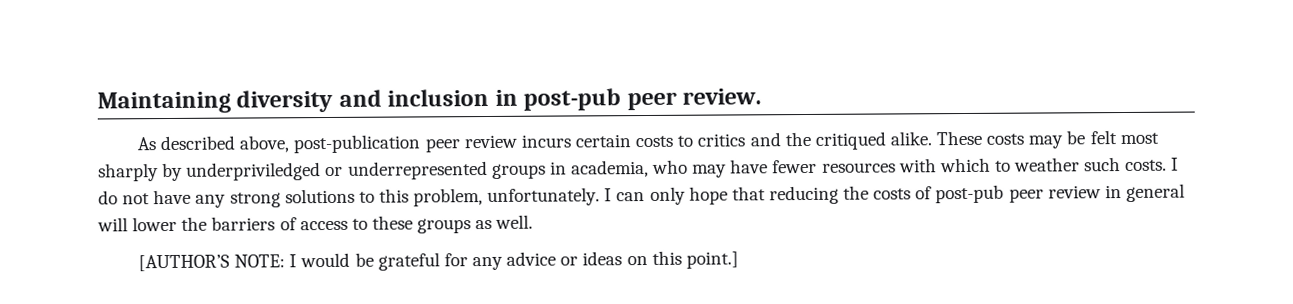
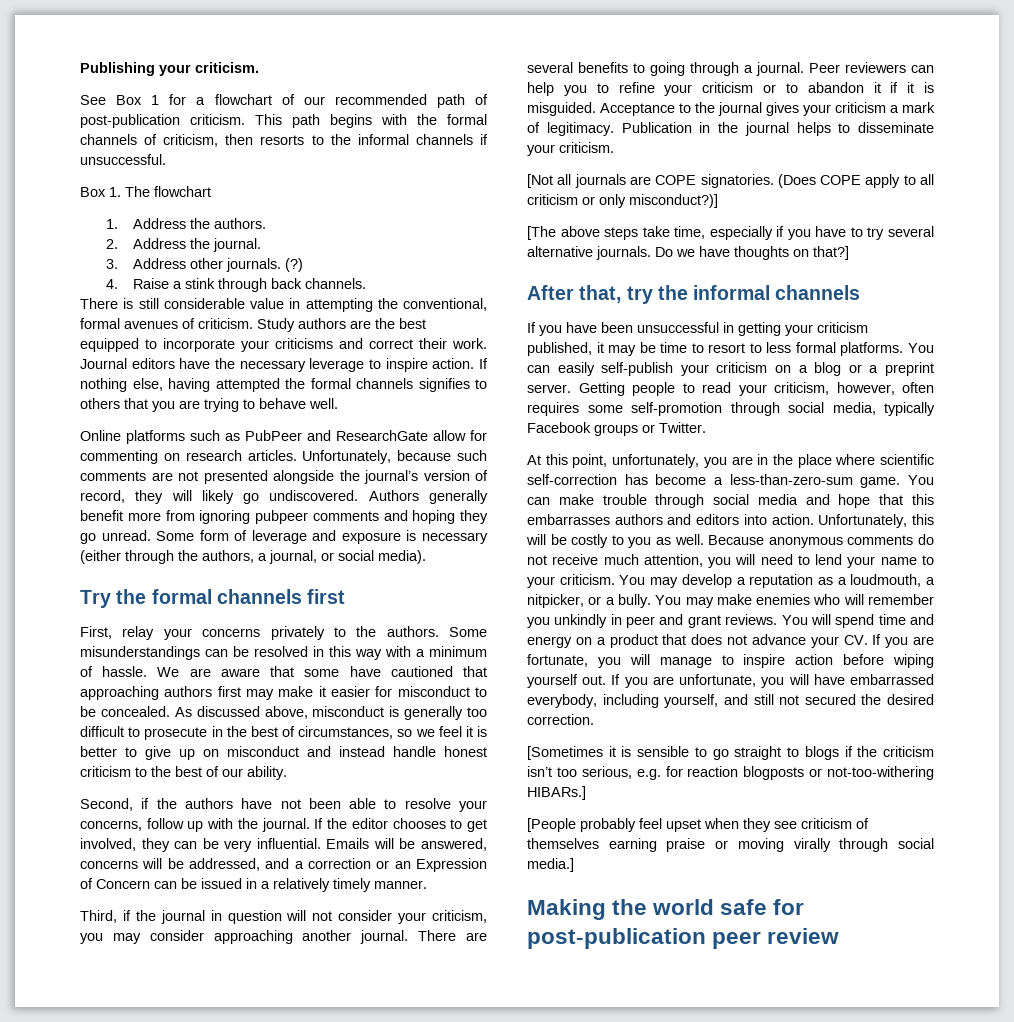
- Maintaining diversity and inclusion in post-pub peer review.
- As described above, post-publication peer review incurs certain costs to critics and the critiqued alike. These costs may be felt most sharply by underpriviledged or underrepresented groups in academia, who may have fewer resources with which to weather such costs. I do not have any strong solutions to this problem, unfortunately. I can only hope that reducing the costs of post-pub peer review in general will lower the barriers of access to these groups as well.
- [AUTHOR’S NOTE: I would be grateful for any advice or ideas on this point.]
+ Publishing your criticism.
+ See Box 1 for a flowchart of our recommended path of post-publication criticism. This path begins with the formal channels of criticism, then resorts to the informal channels if unsuccessful.
+ Box 1. The flowchart
+ 1. Address the authors.
+ 2. Address the journal.
+ 3. Address other journals. (?)
+ 4. Raise a stink through back channels.
+ There is still considerable value in attempting the conventional, formal avenues of criticism. Study authors are the best equipped to incorporate your criticisms and correct their work. Journal editors have the necessary leverage to inspire action. If nothing else, having attempted the formal channels signifies to others that you are trying to behave well.
+ Online platforms such as PubPeer and ResearchGate allow for commenting on research articles. Unfortunately, because such comments are not presented alongside the journal’s version of record, they will likely go undiscovered. Authors generally benefit more from ignoring pubpeer comments and hoping they go unread. Some form of leverage and exposure is necessary (either through the authors, a journal, or social media).
+ Try the formal channels first
+ First, relay your concerns privately to the authors. Some misunderstandings can be resolved in this way with a minimum of hassle. We are aware that some have cautioned that approaching authors first may make it easier for misconduct to be concealed. As discussed above, misconduct is generally too difficult to prosecute in the best of circumstances, so we feel it is better to give up on misconduct and instead handle honest criticism to the best of our ability.
+ Second, if the authors have not been able to resolve your concerns, follow up with the journal. If the editor chooses to get involved, they can be very influential. Emails will be answered, concerns will be addressed, and a correction or an Expression of Concern can be issued in a relatively timely manner.
+ Third, if the journal in question will not consider your criticism, you may consider approaching another journal. There are several benefits to going through a journal. Peer reviewers can help you to refine your criticism or to abandon it if it is misguided. Acceptance to the journal gives your criticism a mark of legitimacy. Publication in the journal helps to disseminate your criticism.
+ [Not all journals are COPE signatories. (Does COPE apply to all criticism or only misconduct?)]
+ [The above steps take time, especially if you have to try several alternative journals. Do we have thoughts on that?]
+ After that, try the informal channels
+ If you have been unsuccessful in getting your criticism published, it may be time to resort to less formal platforms. You can easily self-publish your criticism on a blog or a preprint server. Getting people to read your criticism, however, often requires some self-promotion through social media, typically Facebook groups or Twitter.
+ At this point, unfortunately, you are in the place where scientific self-correction has become a less-than-zero-sum game. You can make trouble through social media and hope that this embarrasses authors and editors into action. Unfortunately, this will be costly to you as well. Because anonymous comments do not receive much attention, you will need to lend your name to your criticism. You may develop a reputation as a loudmouth, a nitpicker, or a bully. You may make enemies who will remember you unkindly in peer and grant reviews. You will spend time and energy on a product that does not advance your CV. If you are fortunate, you will manage to inspire action before wiping yourself out. If you are unfortunate, you will have embarrassed everybody, including yourself, and still not secured the desired correction.
+ [Sometimes it is sensible to go straight to blogs if the criticism isn’t too serious, e.g. for reaction blogposts or not-too-withering HIBARs.]
+ [People probably feel upset when they see criticism of themselves earning praise or moving virally through social media.]
+ Making the world safe for post-publication peer review

